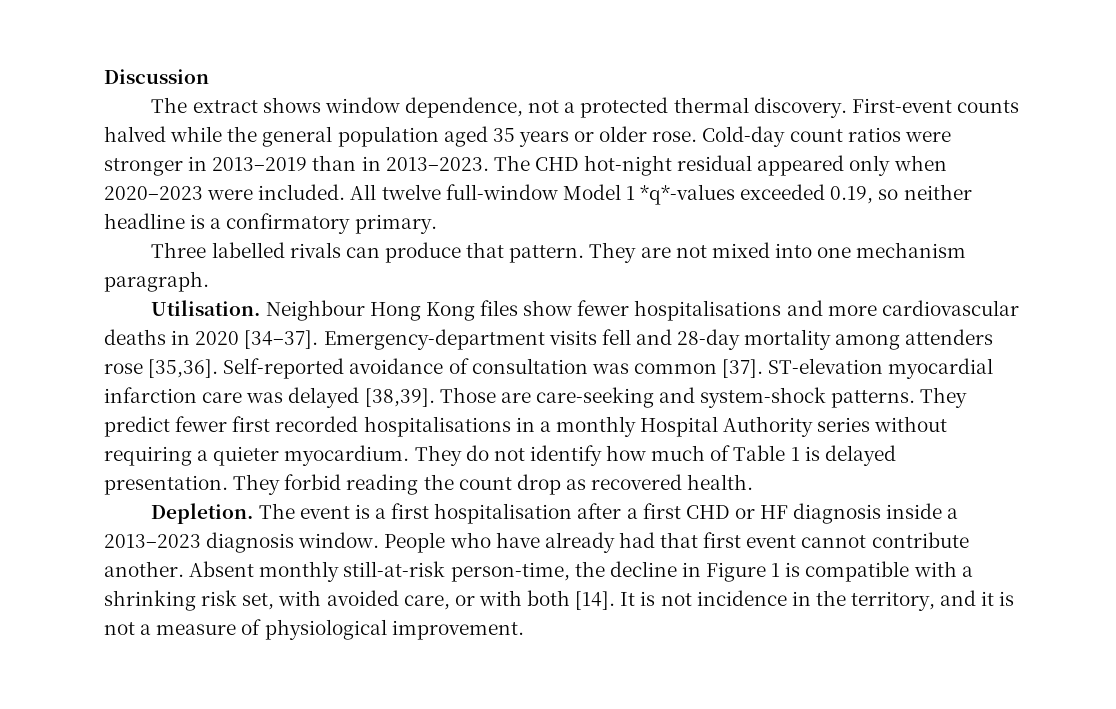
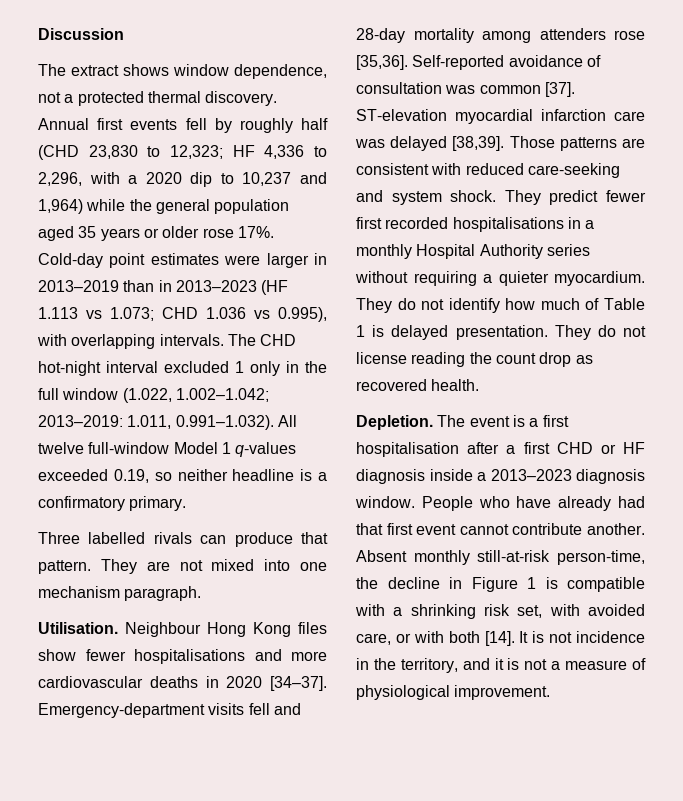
- First-event counts halved while the general population aged 35 years or older rose. Cold-day count ratios were stronger in 2013–2019 than in 2013–2023. The CHD hot-night residual appeared only when 2020–2023 were included. All twelve full-window Model 1 *q*-values exceeded 0.19, so neither headline is a confirmatory primary.
+ Annual first events fell by roughly half (CHD 23,830 to 12,323; HF 4,336 to 2,296, with a 2020 dip to 10,237 and 1,964) while the general population aged 35 years or older rose 17%. Cold-day point estimates were larger in 2013–2019 than in 2013–2023 (HF 1.113 vs 1.073; CHD 1.036 vs 0.995), with overlapping intervals. The CHD hot-night interval excluded 1 only in the full window (1.022, 1.002–1.042; 2013–2019: 1.011, 0.991–1.032). All twelve full-window Model 1 q-values exceeded 0.19, so neither headline is a confirmatory primary.
- Those are care-seeking and system-shock patterns.
+ Those patterns are consistent with reduced care-seeking and system shock.
- They forbid reading the count drop as recovered health.
+ They do not license reading the count drop as recovered health.

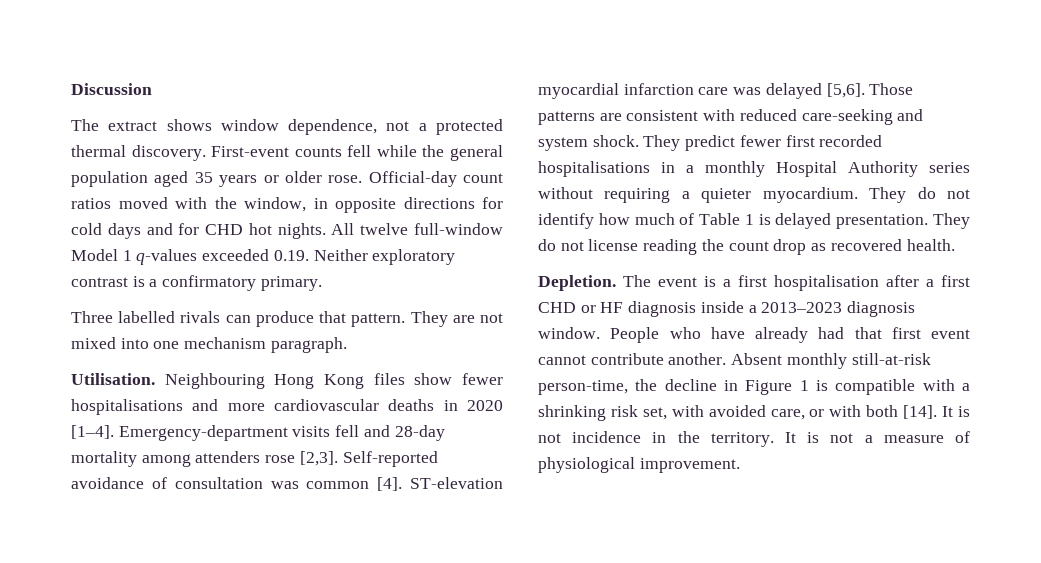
- Annual first events fell by roughly half (CHD 23,830 to 12,323; HF 4,336 to 2,296, with a 2020 dip to 10,237 and 1,964) while the general population aged 35 years or older rose 17%. Cold-day point estimates were larger in 2013–2019 than in 2013–2023 (HF 1.113 vs 1.073; CHD 1.036 vs 0.995), with overlapping intervals. The CHD hot-night interval excluded 1 only in the full window (1.022, 1.002–1.042; 2013–2019: 1.011, 0.991–1.032). All twelve full-window Model 1 q-values exceeded 0.19, so neither headline is a confirmatory primary.
+ First-event counts fell while the general population aged 35 years or older rose. Official-day count ratios moved with the window, in opposite directions for cold days and for CHD hot nights. All twelve full-window Model 1 q-values exceeded 0.19. Neither exploratory contrast is a confirmatory primary.
- Neighbour Hong Kong files show fewer hospitalisations and more cardiovascular deaths in 2020 [34–37].
+ Neighbouring Hong Kong files show fewer hospitalisations and more cardiovascular deaths in 2020 [1–4].
- Emergency-department visits fell and 28-day mortality among attenders rose [35,36].
+ Emergency-department visits fell and 28-day mortality among attenders rose [2,3].
- Self-reported avoidance of consultation was common [37].
+ Self-reported avoidance of consultation was common [4].
- ST-elevation myocardial infarction care was delayed [38,39].
+ ST-elevation myocardial infarction care was delayed [5,6].
- It is not incidence in the territory, and it is not a measure of physiological improvement.
+ It is not incidence in the territory. It is not a measure of physiological improvement.

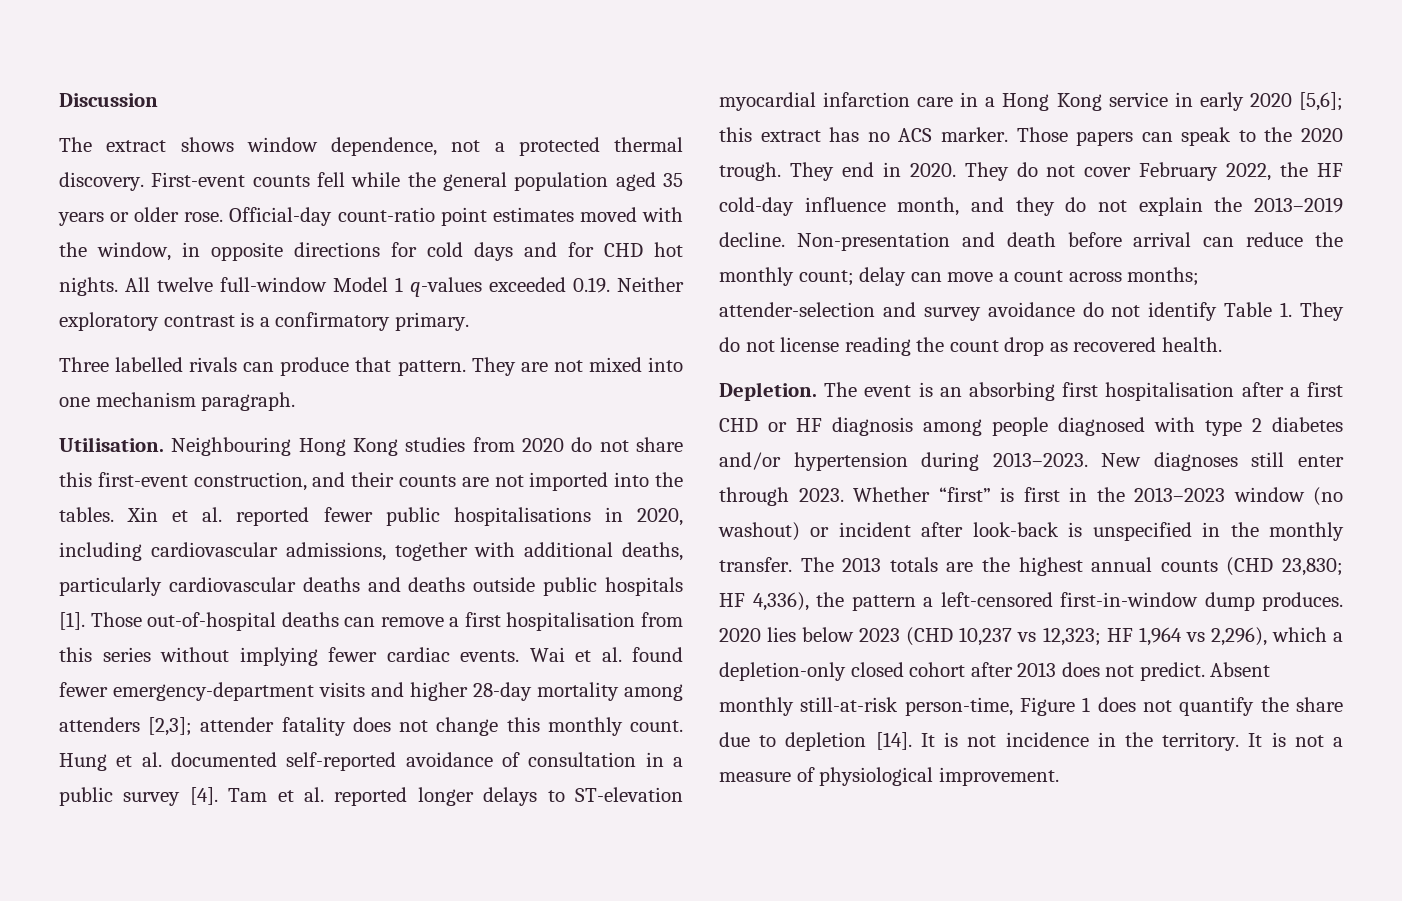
- Official-day count ratios moved with the window, in opposite directions for cold days and for CHD hot nights.
+ Official-day count-ratio point estimates moved with the window, in opposite directions for cold days and for CHD hot nights.
- Neighbouring Hong Kong files show fewer hospitalisations and more cardiovascular deaths in 2020 [1–4]. Emergency-department visits fell and 28-day mortality among attenders rose [2,3]. Self-reported avoidance of consultation was common [4]. ST-elevation myocardial infarction care was delayed [5,6]. Those patterns are consistent with reduced care-seeking and system shock. They predict fewer first recorded hospitalisations in a monthly Hospital Authority series without requiring a quieter myocardium. They do not identify how much of Table 1 is delayed presentation. They do not license reading the count drop as recovered health.
+ Neighbouring Hong Kong studies from 2020 do not share this first-event construction, and their counts are not imported into the tables. Xin et al. reported fewer public hospitalisations in 2020, including cardiovascular admissions, together with additional deaths, particularly cardiovascular deaths and deaths outside public hospitals [1]. Those out-of-hospital deaths can remove a first hospitalisation from this series without implying fewer cardiac events. Wai et al. found fewer emergency-department visits and higher 28-day mortality among attenders [2,3]; attender fatality does not change this monthly count. Hung et al. documented self-reported avoidance of consultation in a public survey [4]. Tam et al. reported longer delays to ST-elevation myocardial infarction care in a Hong Kong service in early 2020 [5,6]; this extract has no ACS marker. Those papers can speak to the 2020 trough. They end in 2020. They do not cover February 2022, the HF cold-day influence month, and they do not explain the 2013–2019 decline. Non-presentation and death before arrival can reduce the monthly count; delay can move a count across months; attender-selection and survey avoidance do not identify Table 1. They do not license reading the count drop as recovered health.
- The event is a first hospitalisation after a first CHD or HF diagnosis inside a 2013–2023 diagnosis window. People who have already had that first event cannot contribute another. Absent monthly still-at-risk person-time, the decline in Figure 1 is compatible with a shrinking risk set, with avoided care, or with both [14].
+ The event is an absorbing first hospitalisation after a first CHD or HF diagnosis among people diagnosed with type 2 diabetes and/or hypertension during 2013–2023. New diagnoses still enter through 2023. Whether “first” is first in the 2013–2023 window (no washout) or incident after look-back is unspecified in the monthly transfer. The 2013 totals are the highest annual counts (CHD 23,830; HF 4,336), the pattern a left-censored first-in-window dump produces. 2020 lies below 2023 (CHD 10,237 vs 12,323; HF 1,964 vs 2,296), which a depletion-only closed cohort after 2013 does not predict. Absent monthly still-at-risk person-time, Figure 1 does not quantify the share due to depletion [14].

